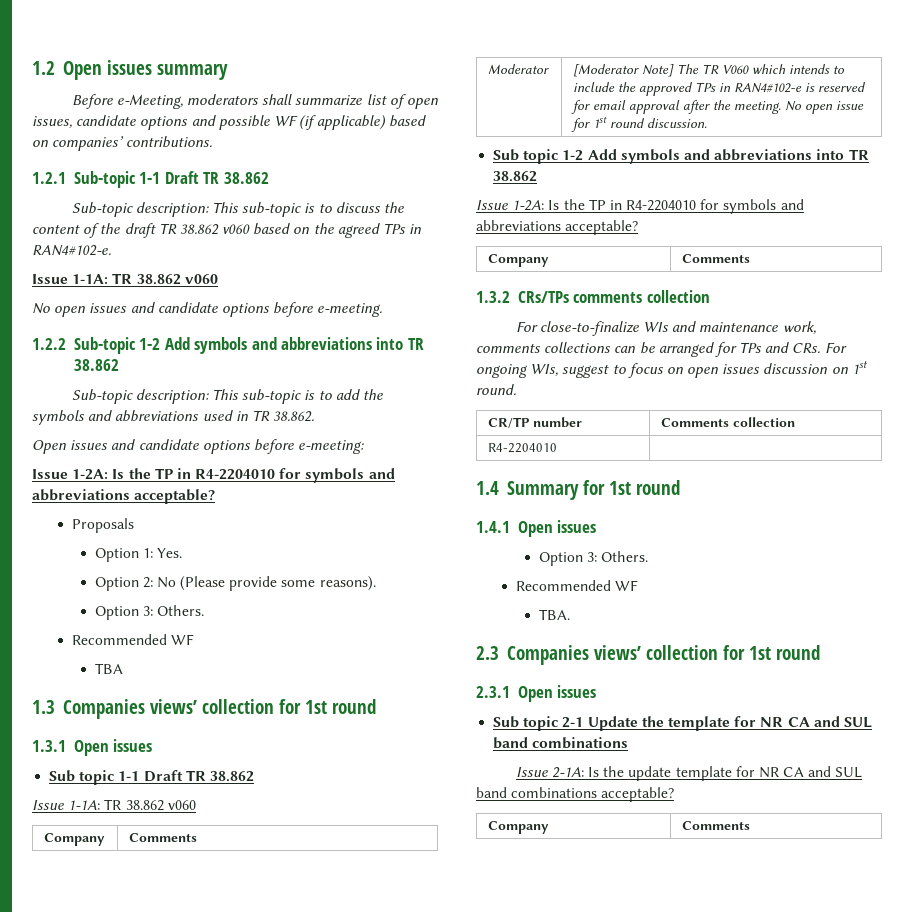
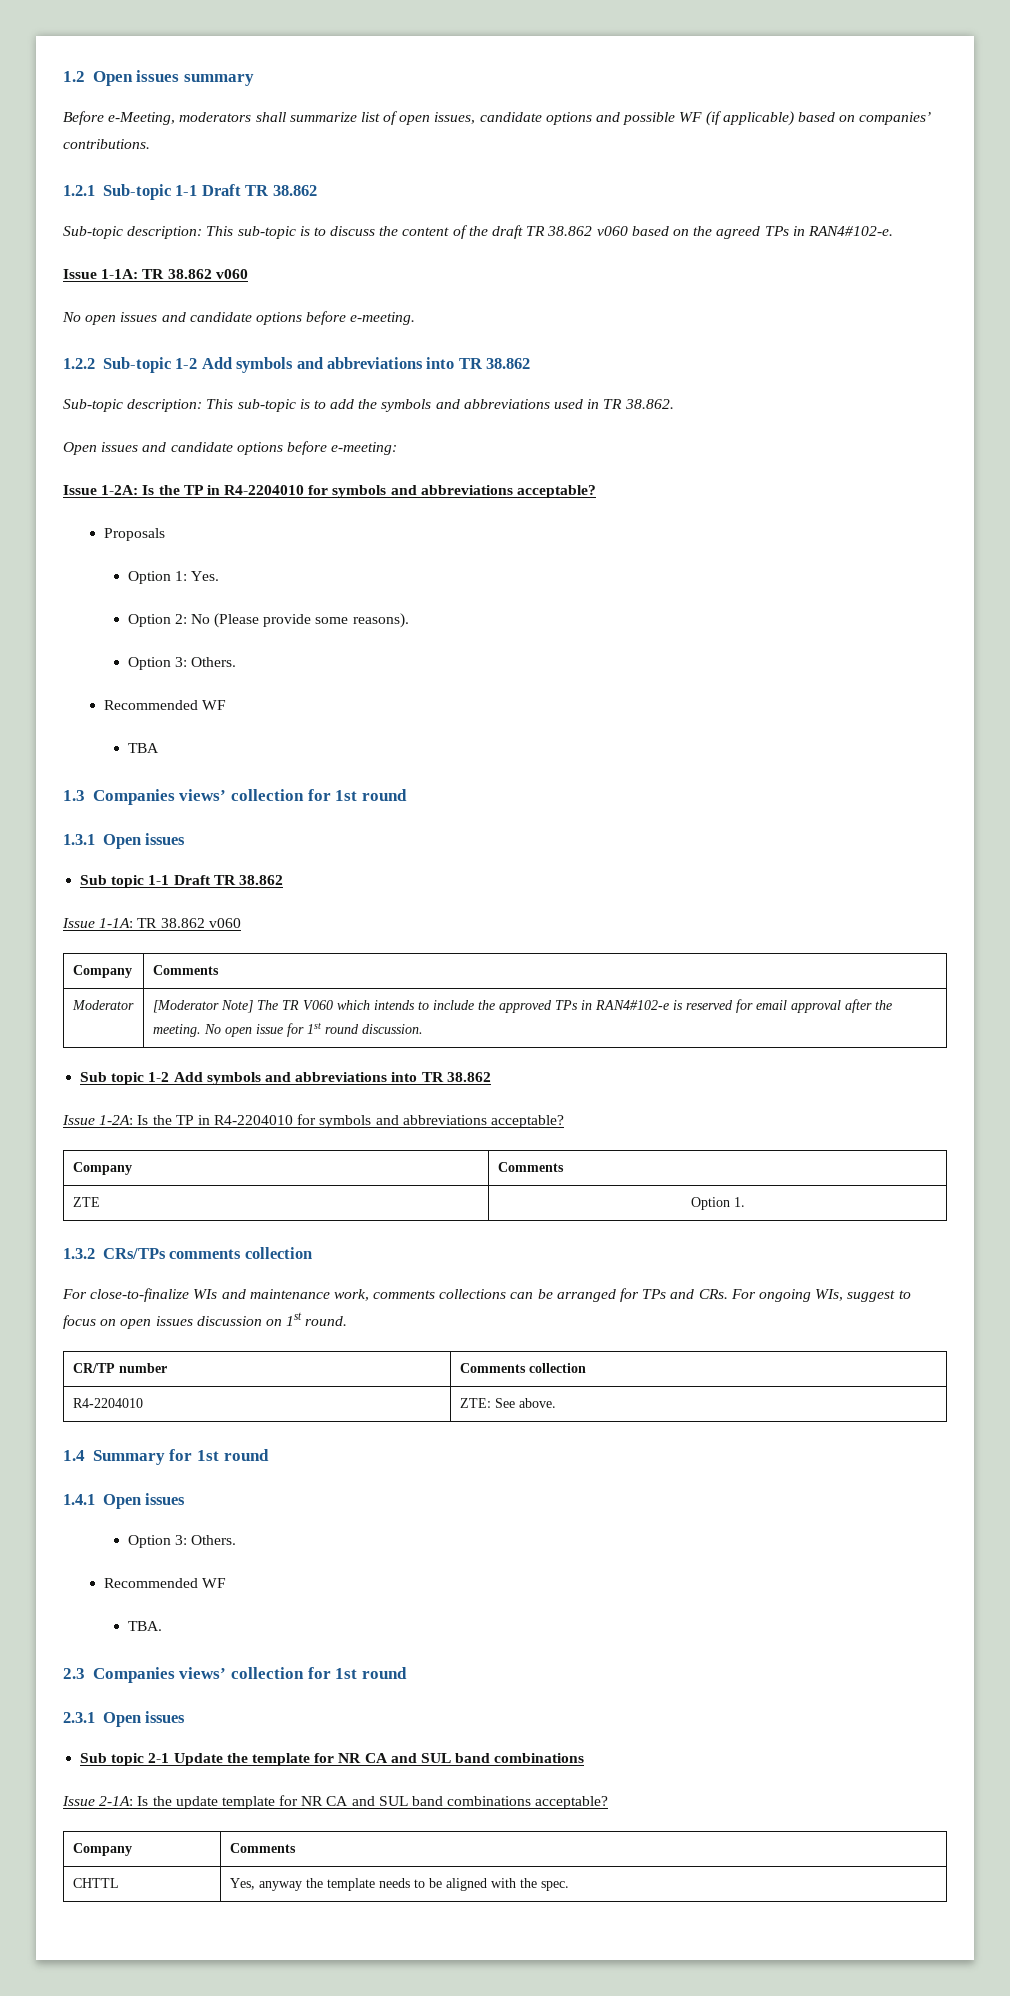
+ ZTE | Option 1.
- R4-2204010 |
+ R4-2204010 | ZTE: See above.
+ CHTTL | Yes, anyway the template needs to be aligned with the spec.

